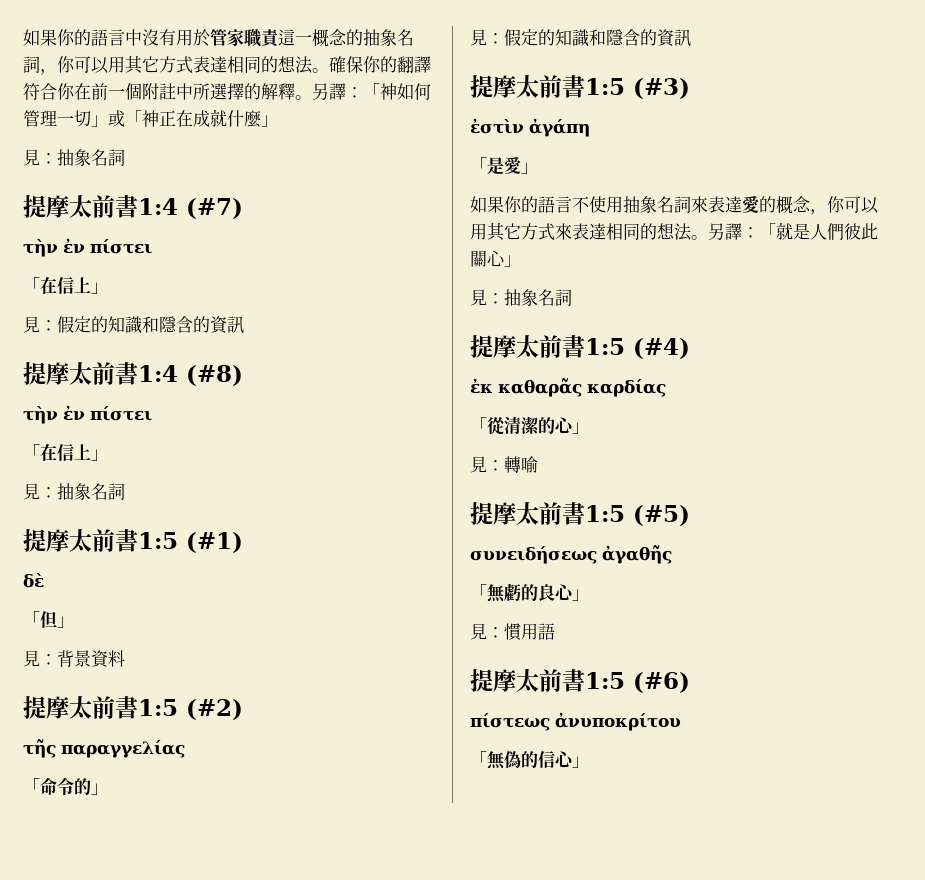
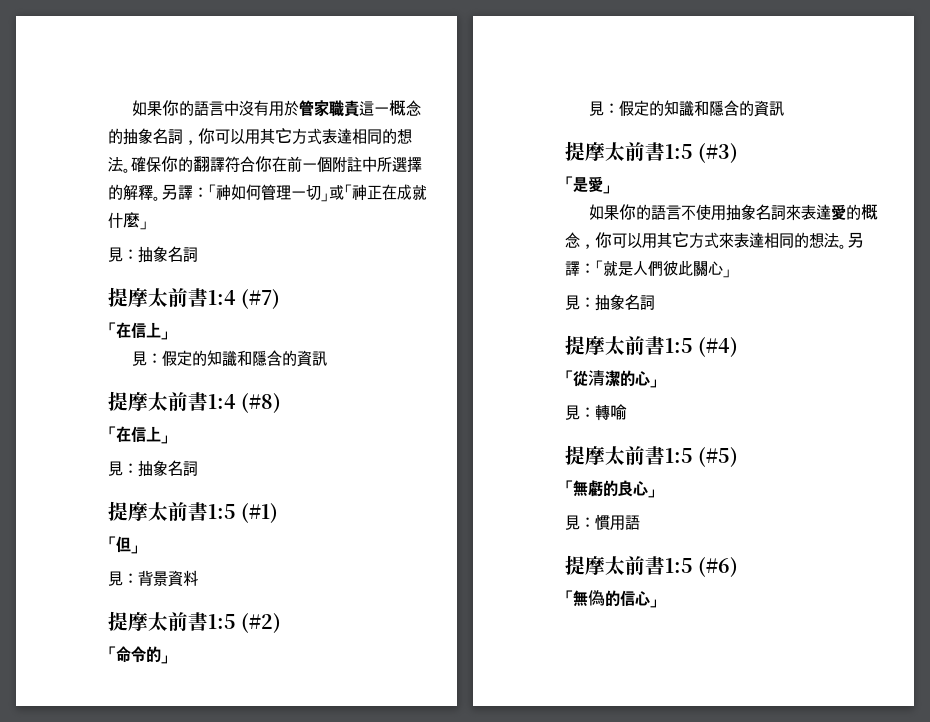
  提摩太前書1:4 (#7)
- τὴν ἐν πίστει
  提摩太前書1:4 (#8)
- τὴν ἐν πίστει
- δὲ
- τῆς παραγγελίας
- ἐστὶν ἀγάπη
- ἐκ καθαρᾶς καρδίας
- συνειδήσεως ἀγαθῆς
- πίστεως ἀνυποκρίτου

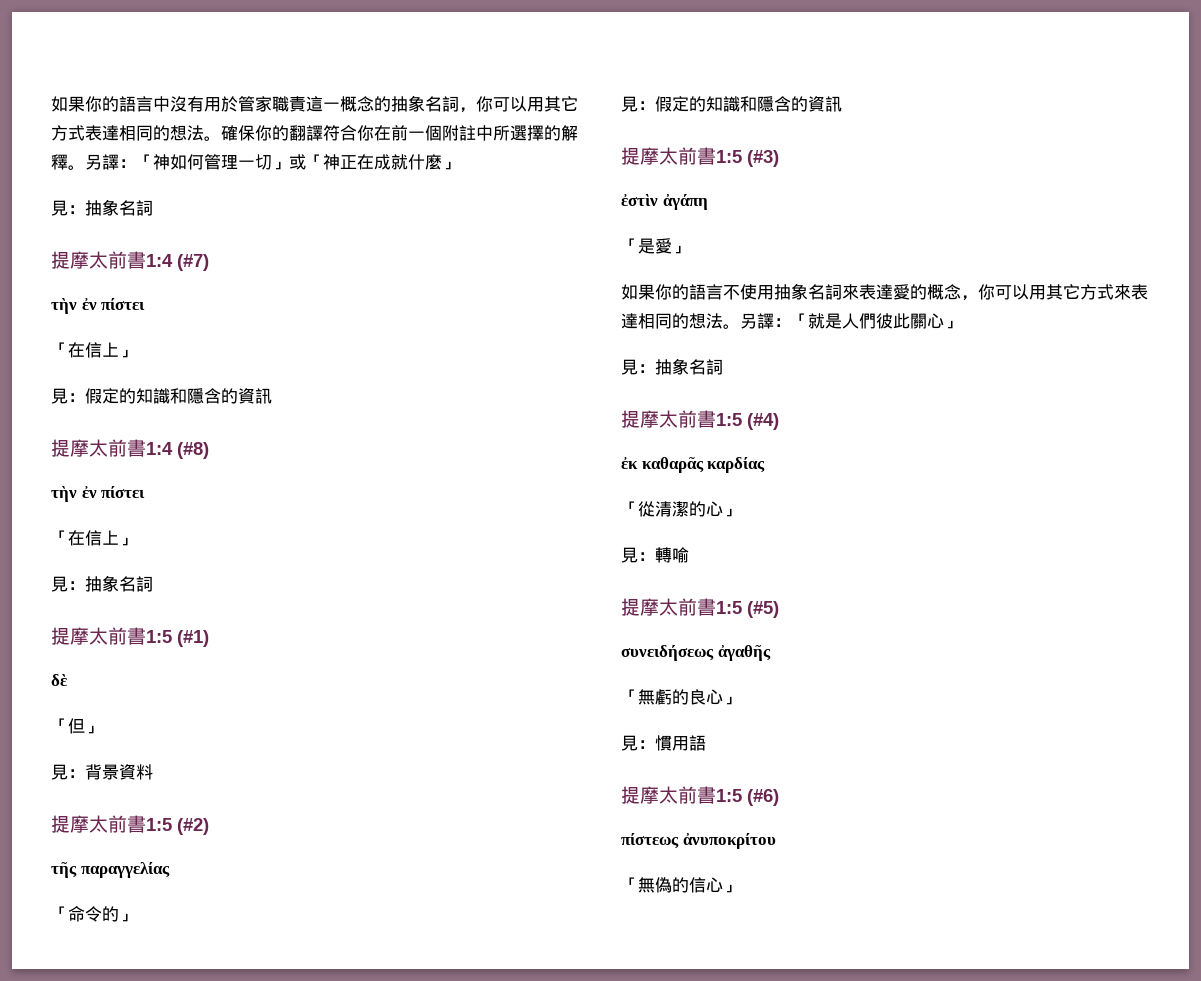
  提摩太前書1:4 (#7)
+ τὴν ἐν πίστει
  提摩太前書1:4 (#8)
+ τὴν ἐν πίστει
+ δὲ
+ τῆς παραγγελίας
+ ἐστὶν ἀγάπη
+ ἐκ καθαρᾶς καρδίας
+ συνειδήσεως ἀγαθῆς
+ πίστεως ἀνυποκρίτου

